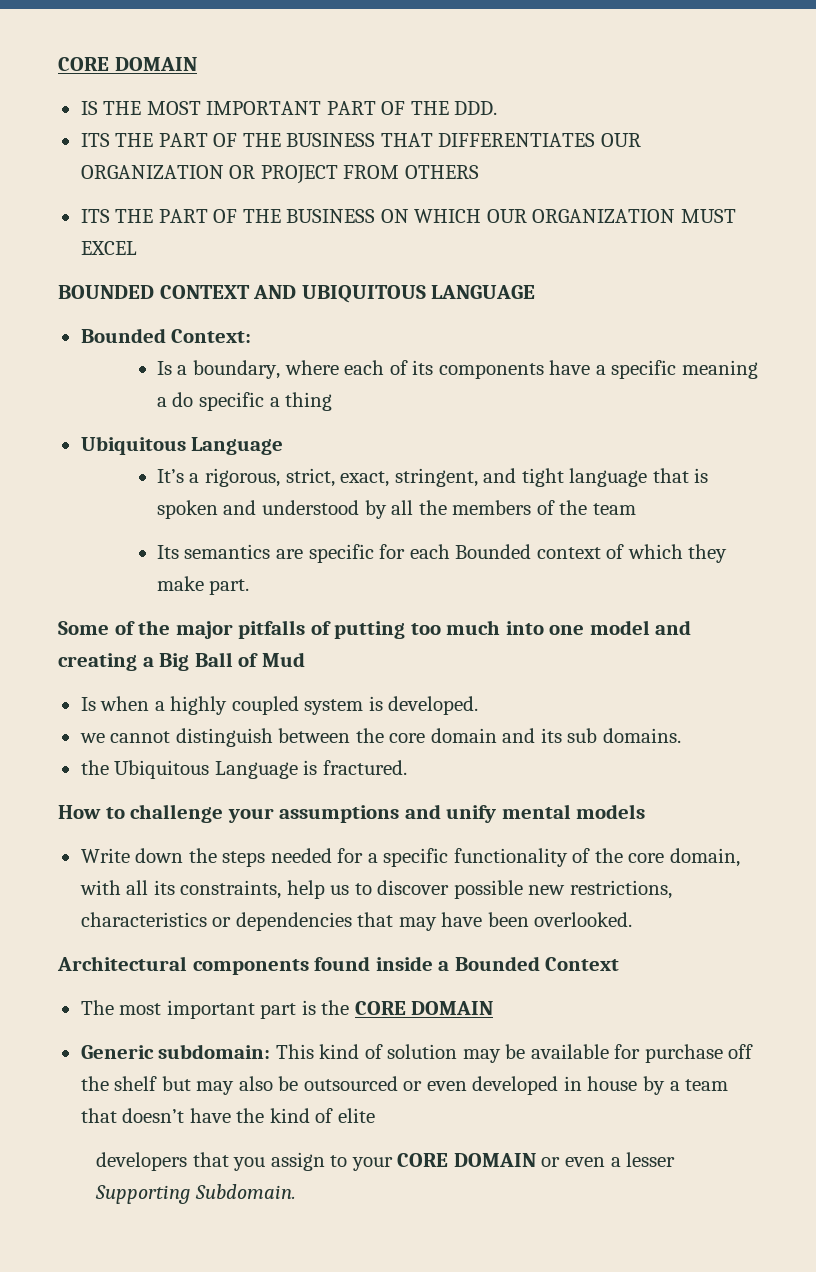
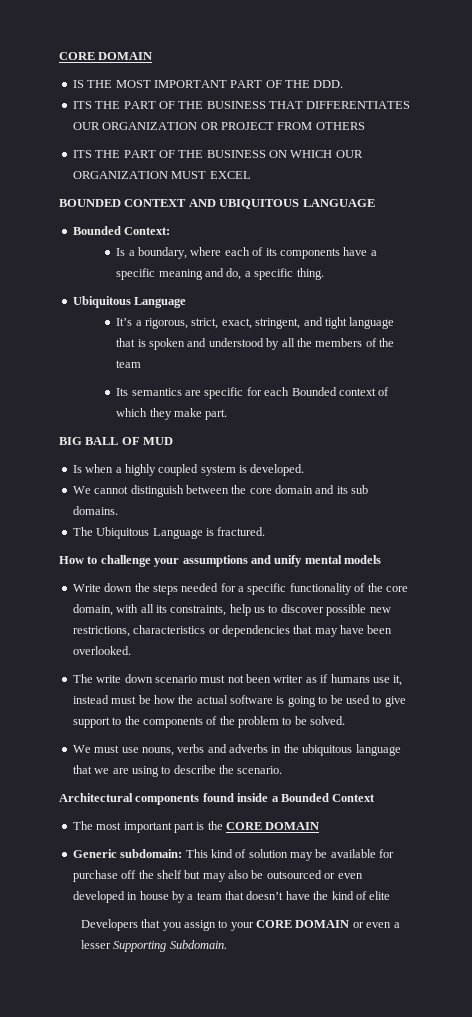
- Is a boundary, where each of its components have a specific meaning a do specific a thing
+ Is a boundary, where each of its components have a specific meaning and do, a specific thing.
- Some of the major pitfalls of putting too much into one model and creating a Big Ball of Mud
+ BIG BALL OF MUD
- we cannot distinguish between the core domain and its sub domains.
+ We cannot distinguish between the core domain and its sub domains.
- the Ubiquitous Language is fractured.
+ The Ubiquitous Language is fractured.
+ The write down scenario must not been writer as if humans use it, instead must be how the actual software is going to be used to give support to the components of the problem to be solved.
+ We must use nouns, verbs and adverbs in the ubiquitous language that we are using to describe the scenario.
- developers that you assign to your CORE DOMAIN or even a lesser Supporting Subdomain.
+ Developers that you assign to your CORE DOMAIN or even a lesser Supporting Subdomain.

